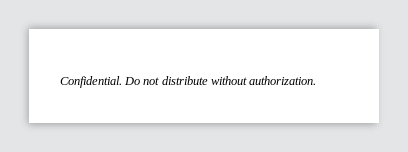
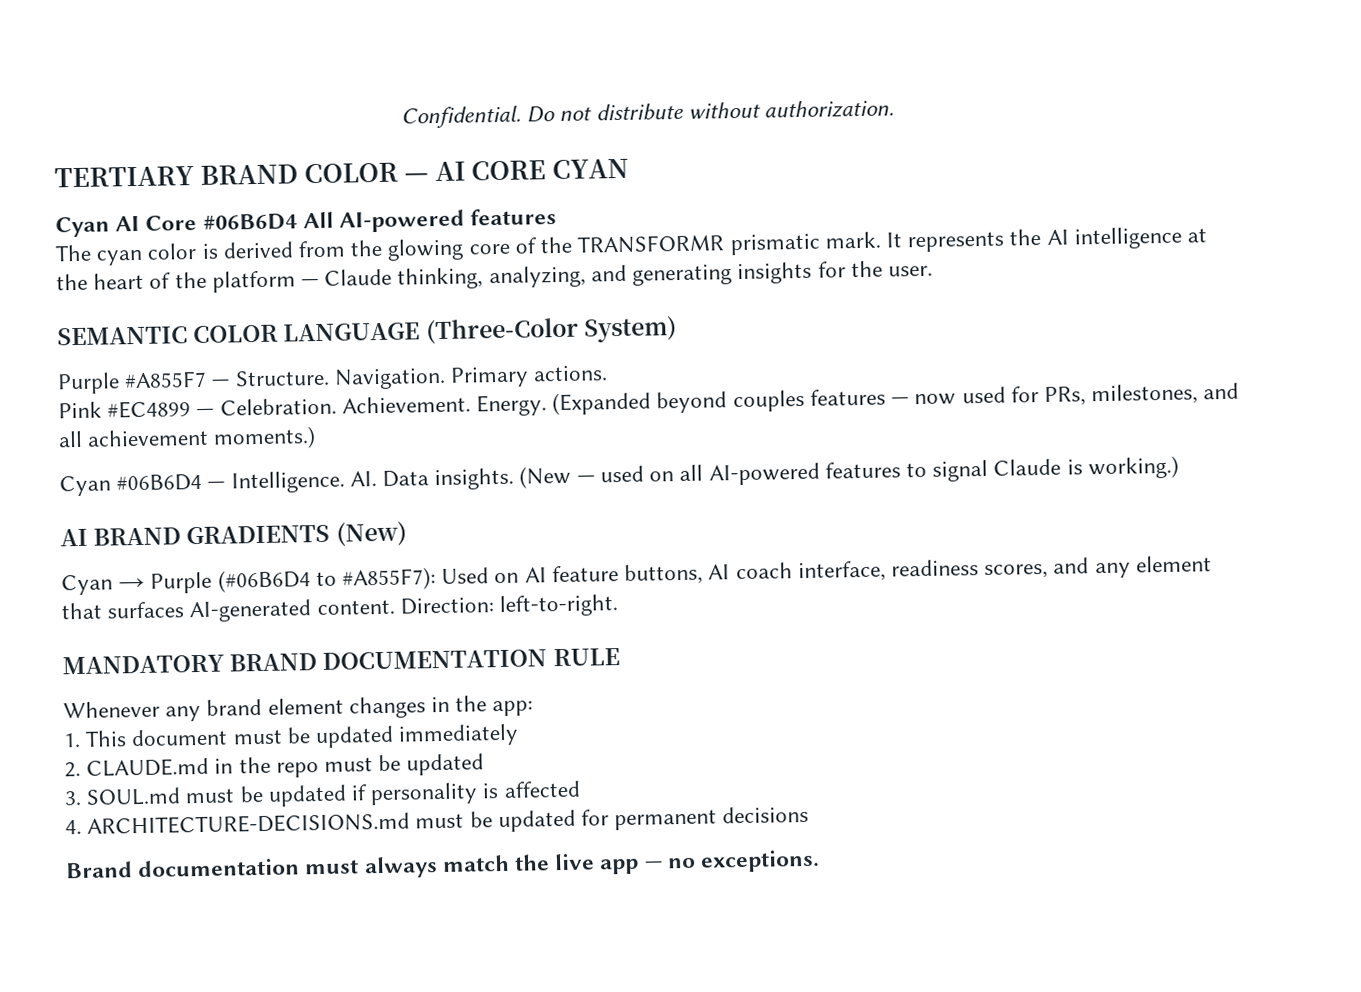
+ TERTIARY BRAND COLOR — AI CORE CYAN
+ Cyan AI Core #06B6D4 All AI-powered features
+ The cyan color is derived from the glowing core of the TRANSFORMR prismatic mark. It represents the AI intelligence at the heart of the platform — Claude thinking, analyzing, and generating insights for the user.
+ SEMANTIC COLOR LANGUAGE (Three-Color System)
+ Purple #A855F7 — Structure. Navigation. Primary actions.
+ Pink #EC4899 — Celebration. Achievement. Energy. (Expanded beyond couples features — now used for PRs, milestones, and all achievement moments.)
+ Cyan #06B6D4 — Intelligence. AI. Data insights. (New — used on all AI-powered features to signal Claude is working.)
+ AI BRAND GRADIENTS (New)
+ Cyan → Purple (#06B6D4 to #A855F7): Used on AI feature buttons, AI coach interface, readiness scores, and any element that surfaces AI-generated content. Direction: left-to-right.
+ MANDATORY BRAND DOCUMENTATION RULE
+ Whenever any brand element changes in the app:
+ 1. This document must be updated immediately
+ 2. CLAUDE.md in the repo must be updated
+ 3. SOUL.md must be updated if personality is affected
+ 4. ARCHITECTURE-DECISIONS.md must be updated for permanent decisions
+ Brand documentation must always match the live app — no exceptions.

